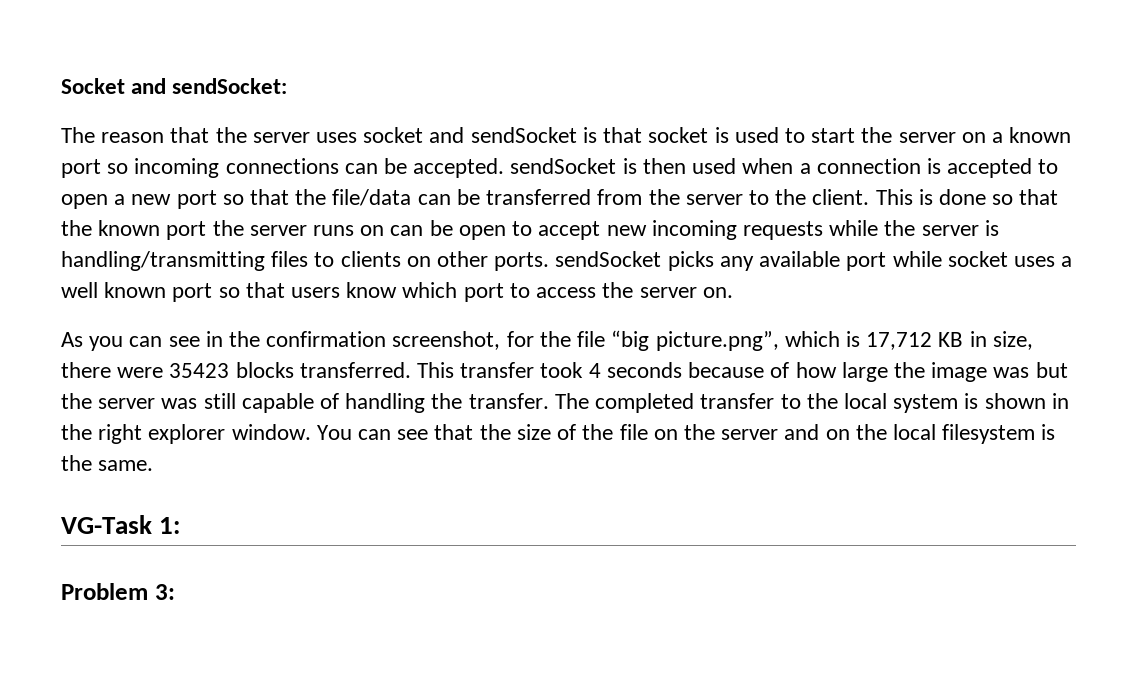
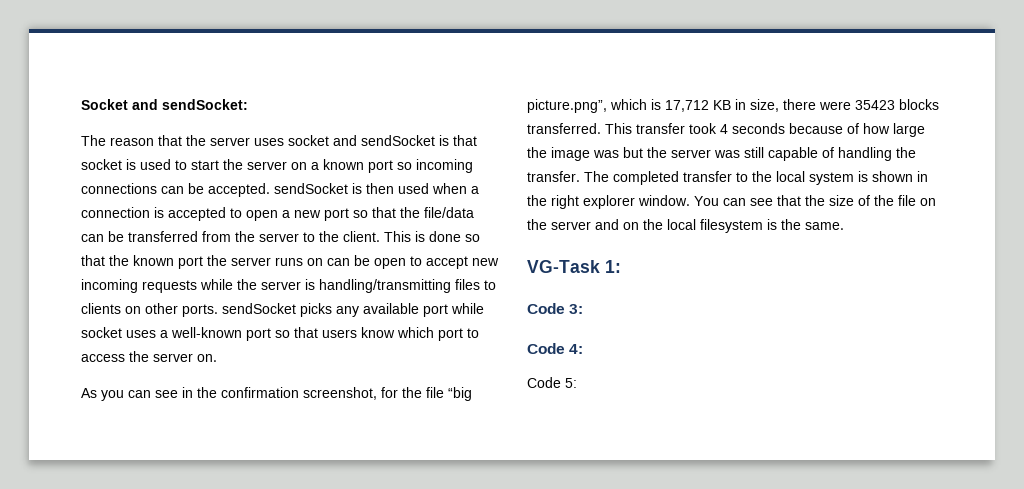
- This is done so that the known port the server runs on can be open to accept new incoming requests while the server is handling/transmitting files to clients on other ports. sendSocket picks any available port while socket uses a well known port so that users know which port to access the server on.
+ This is done so that the known port the server runs on can be open to accept new incoming requests while the server is handling/transmitting files to clients on other ports. sendSocket picks any available port while socket uses a well-known port so that users know which port to access the server on.
- Problem 3:
+ Code 3:
+ Code 4:
+ Code 5:

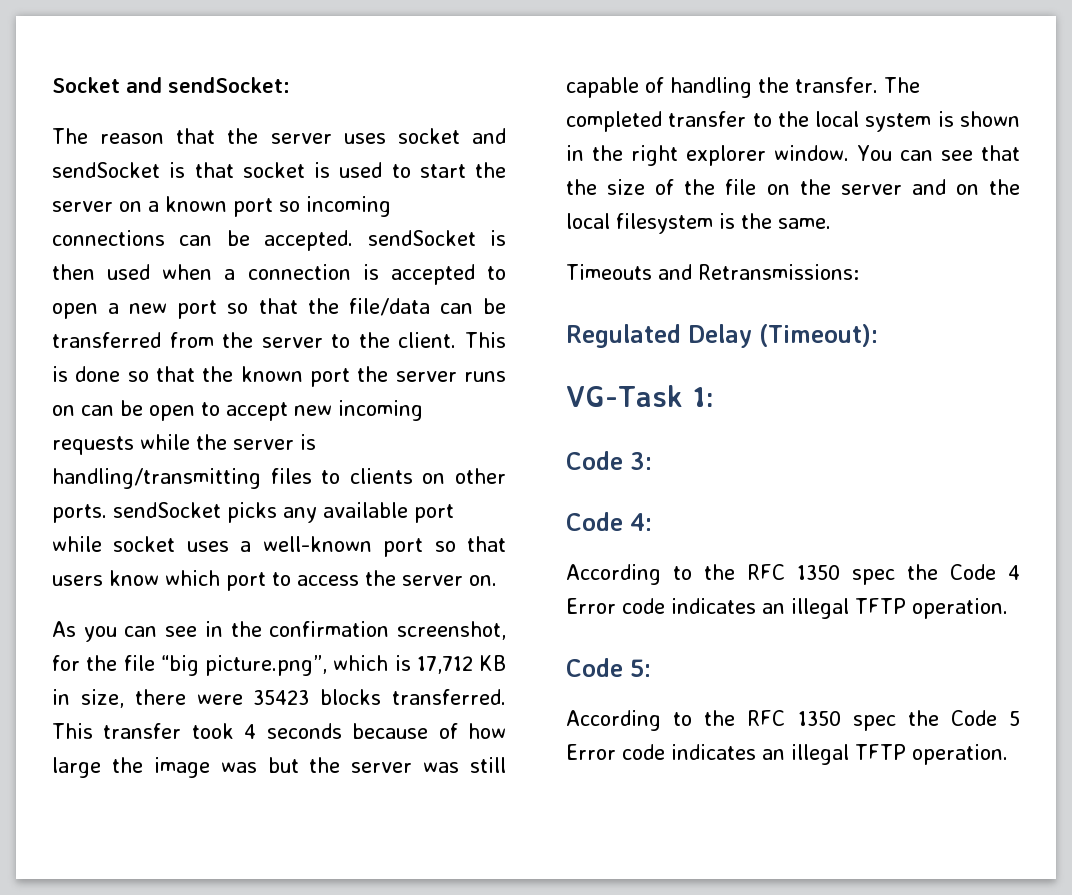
+ Timeouts and Retransmissions:
+ Regulated Delay (Timeout):
+ According to the RFC 1350 spec the Code 4 Error code indicates an illegal TFTP operation.
  Code 5:
+ According to the RFC 1350 spec the Code 5 Error code indicates an illegal TFTP operation.

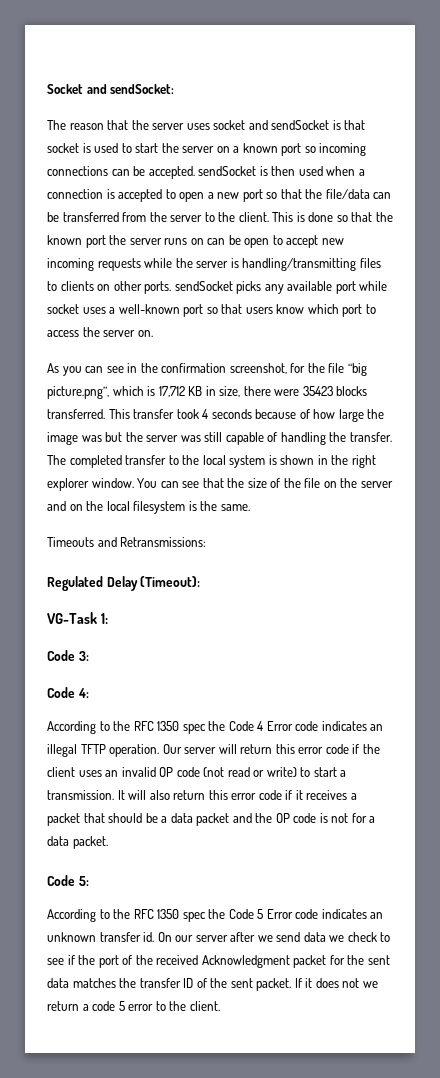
+ Our server will return this error code if the client uses an invalid OP code (not read or write) to start a transmission. It will also return this error code if it receives a packet that should be a data packet and the OP code is not for a data packet.
- According to the RFC 1350 spec the Code 5 Error code indicates an illegal TFTP operation.
+ According to the RFC 1350 spec the Code 5 Error code indicates an unknown transfer id. On our server after we send data we check to see if the port of the received Acknowledgment packet for the sent data matches the transfer ID of the sent packet. If it does not we return a code 5 error to the client.

